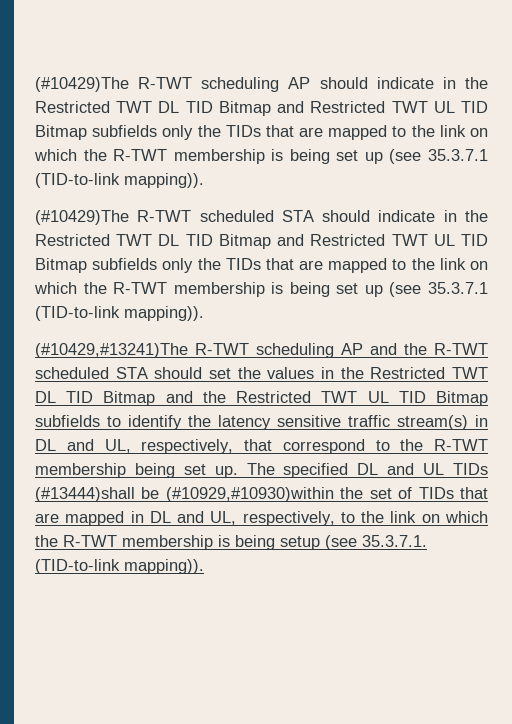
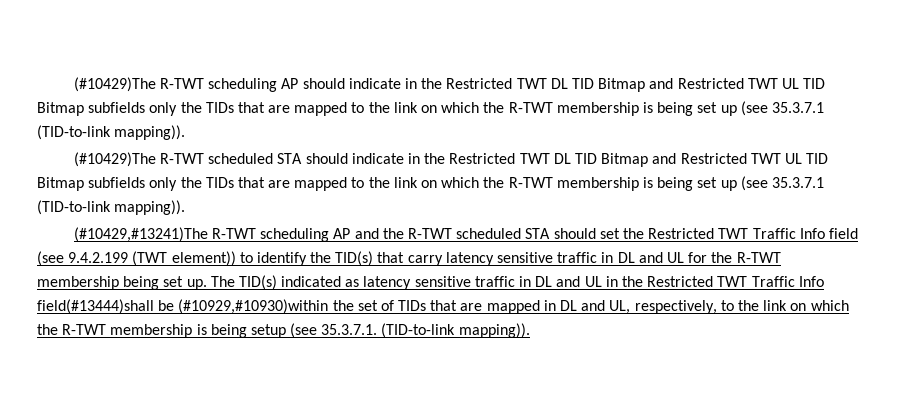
- (#10429,#13241)The R-TWT scheduling AP and the R-TWT scheduled STA should set the values in the Restricted TWT DL TID Bitmap and the Restricted TWT UL TID Bitmap subfields to identify the latency sensitive traffic stream(s) in DL and UL, respectively, that correspond to the R-TWT membership being set up.
+ (#10429,#13241)The R-TWT scheduling AP and the R-TWT scheduled STA should set the Restricted TWT Traffic Info field (see 9.4.2.199 (TWT element)) to identify the TID(s) that carry latency sensitive traffic in DL and UL for the R-TWT membership being set up.
- The specified DL and UL TIDs (#13444)shall be (#10929,#10930)within the set of TIDs that are mapped in DL and UL, respectively, to the link on which the R-TWT membership is being setup (see 35.3.7.1. (TID-to-link mapping)).
+ The TID(s) indicated as latency sensitive traffic in DL and UL in the Restricted TWT Traffic Info field(#13444)shall be (#10929,#10930)within the set of TIDs that are mapped in DL and UL, respectively, to the link on which the R-TWT membership is being setup (see 35.3.7.1. (TID-to-link mapping)).

